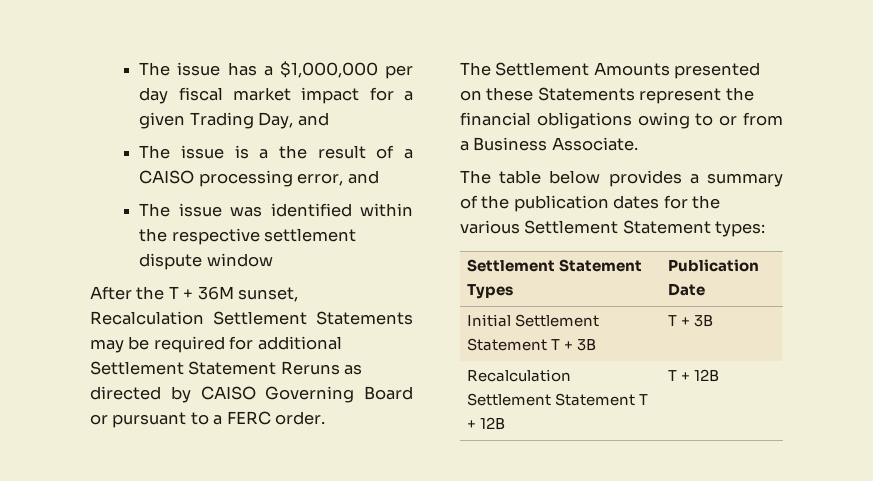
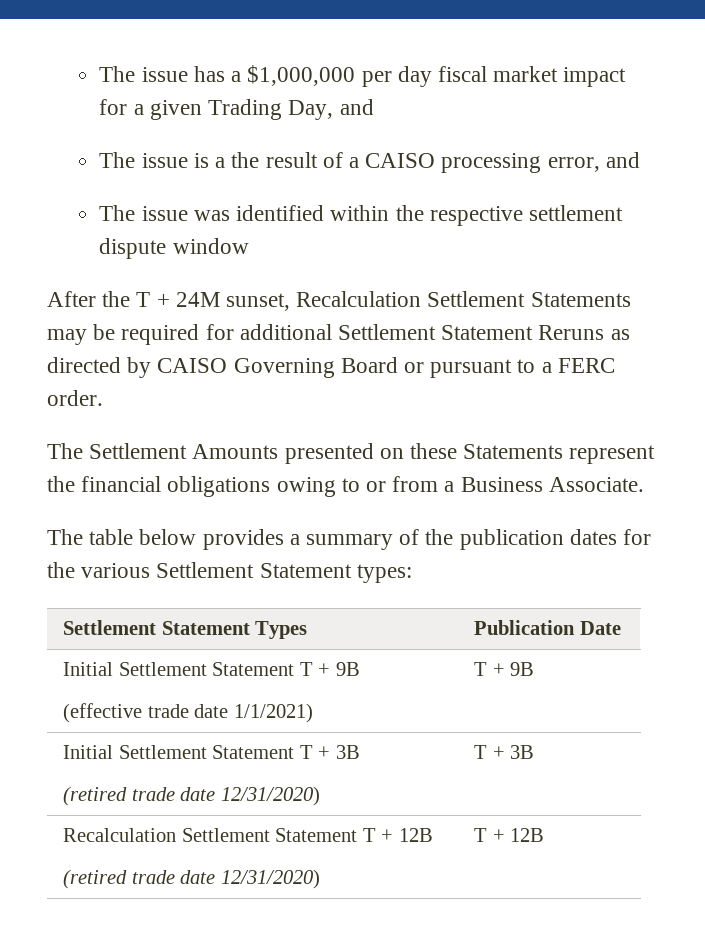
- After the T + 36M sunset, Recalculation Settlement Statements may be required for additional Settlement Statement Reruns as directed by CAISO Governing Board or pursuant to a FERC order.
+ After the T + 24M sunset, Recalculation Settlement Statements may be required for additional Settlement Statement Reruns as directed by CAISO Governing Board or pursuant to a FERC order.
+ Initial Settlement Statement T + 9B
+ (effective trade date 1/1/2021) | T + 9B
- Initial Settlement Statement T + 3B | T + 3B
+ Initial Settlement Statement T + 3B
+ (retired trade date 12/31/2020) | T + 3B
- Recalculation Settlement Statement T + 12B | T + 12B
+ Recalculation Settlement Statement T + 12B
+ (retired trade date 12/31/2020) | T + 12B

